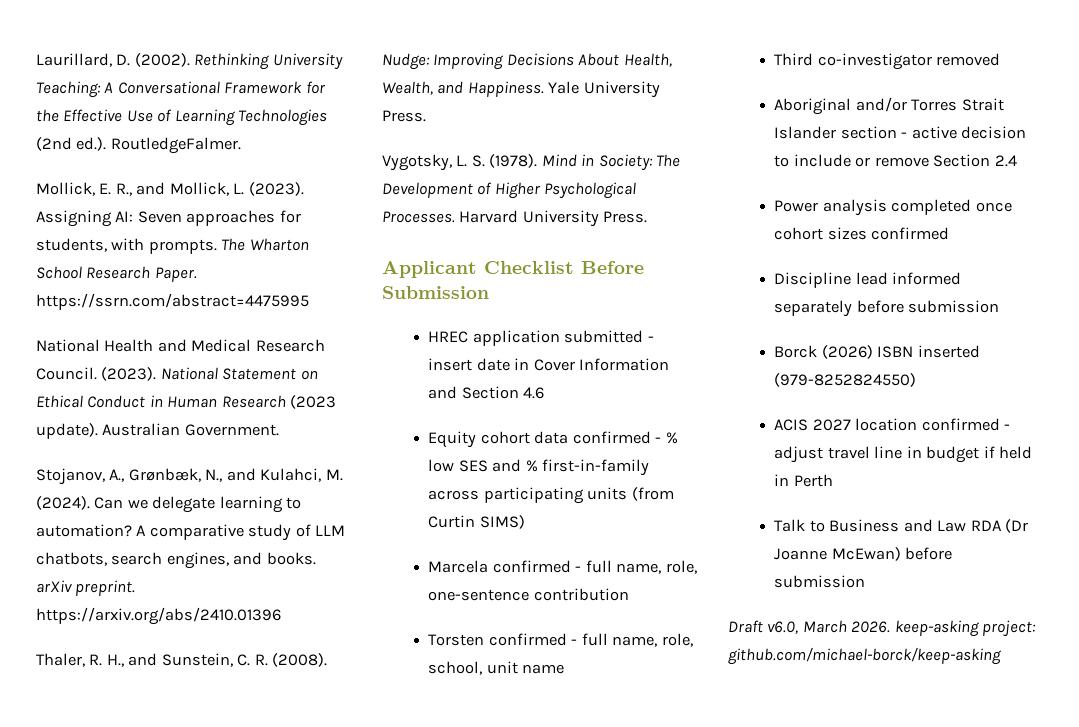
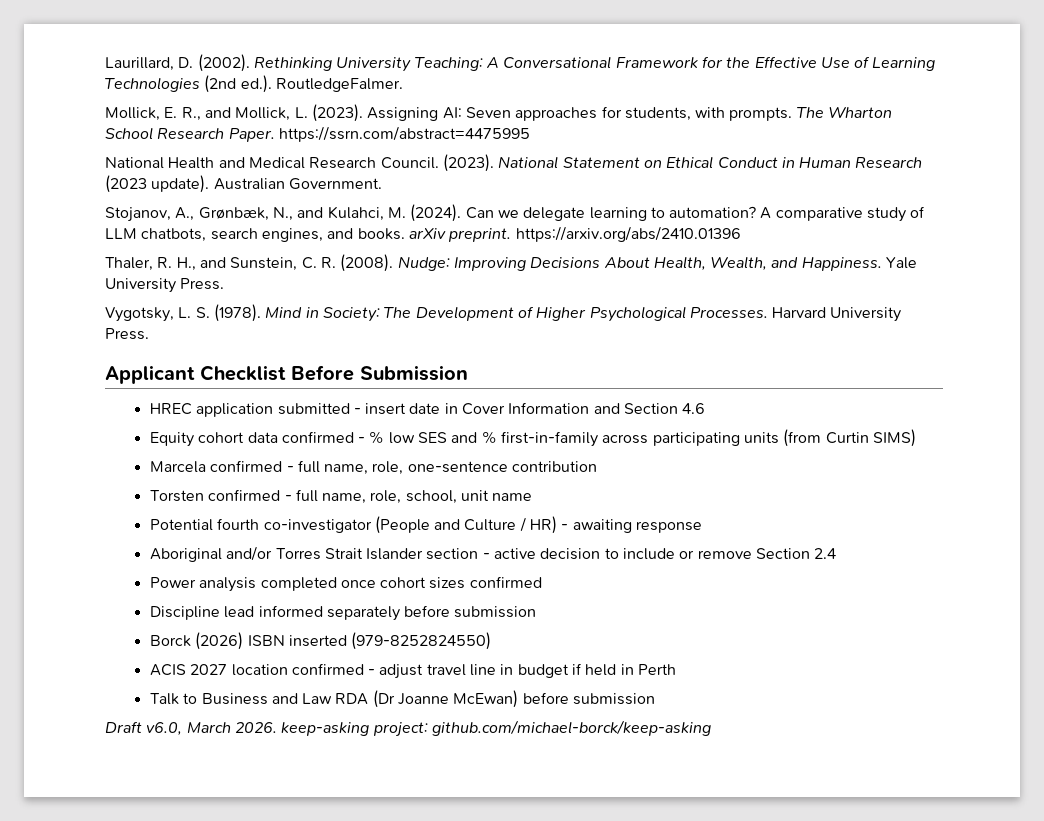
- Third co-investigator removed
+ Potential fourth co-investigator (People and Culture / HR) - awaiting response

